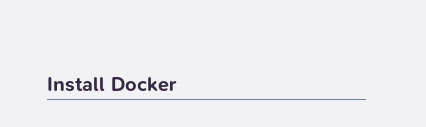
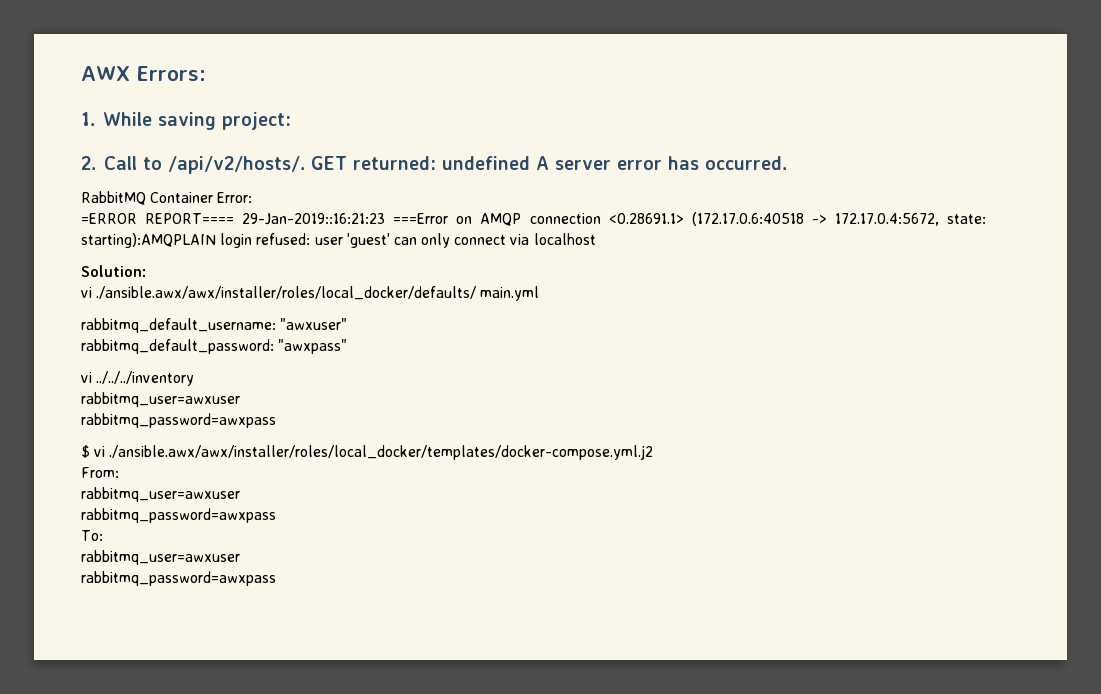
- Install Docker
+ AWX Errors:
+ 1. While saving project:
+ 2. Call to /api/v2/hosts/. GET returned: undefined A server error has occurred.
+ RabbitMQ Container Error:
+ =ERROR REPORT==== 29-Jan-2019::16:21:23 ===Error on AMQP connection <0.28691.1> (172.17.0.6:40518 -> 172.17.0.4:5672, state: starting):AMQPLAIN login refused: user 'guest' can only connect via localhost
+ Solution:
+ vi ./ansible.awx/awx/installer/roles/local_docker/defaults/ main.yml
+ rabbitmq_default_username: "awxuser"
+ rabbitmq_default_password: "awxpass"
+ vi ../../../inventory
+ rabbitmq_user=awxuser
+ rabbitmq_password=awxpass
+ $ vi ./ansible.awx/awx/installer/roles/local_docker/templates/docker-compose.yml.j2
+ From:
+ rabbitmq_user=awxuser
+ rabbitmq_password=awxpass
+ To:
+ rabbitmq_user=awxuser
+ rabbitmq_password=awxpass

